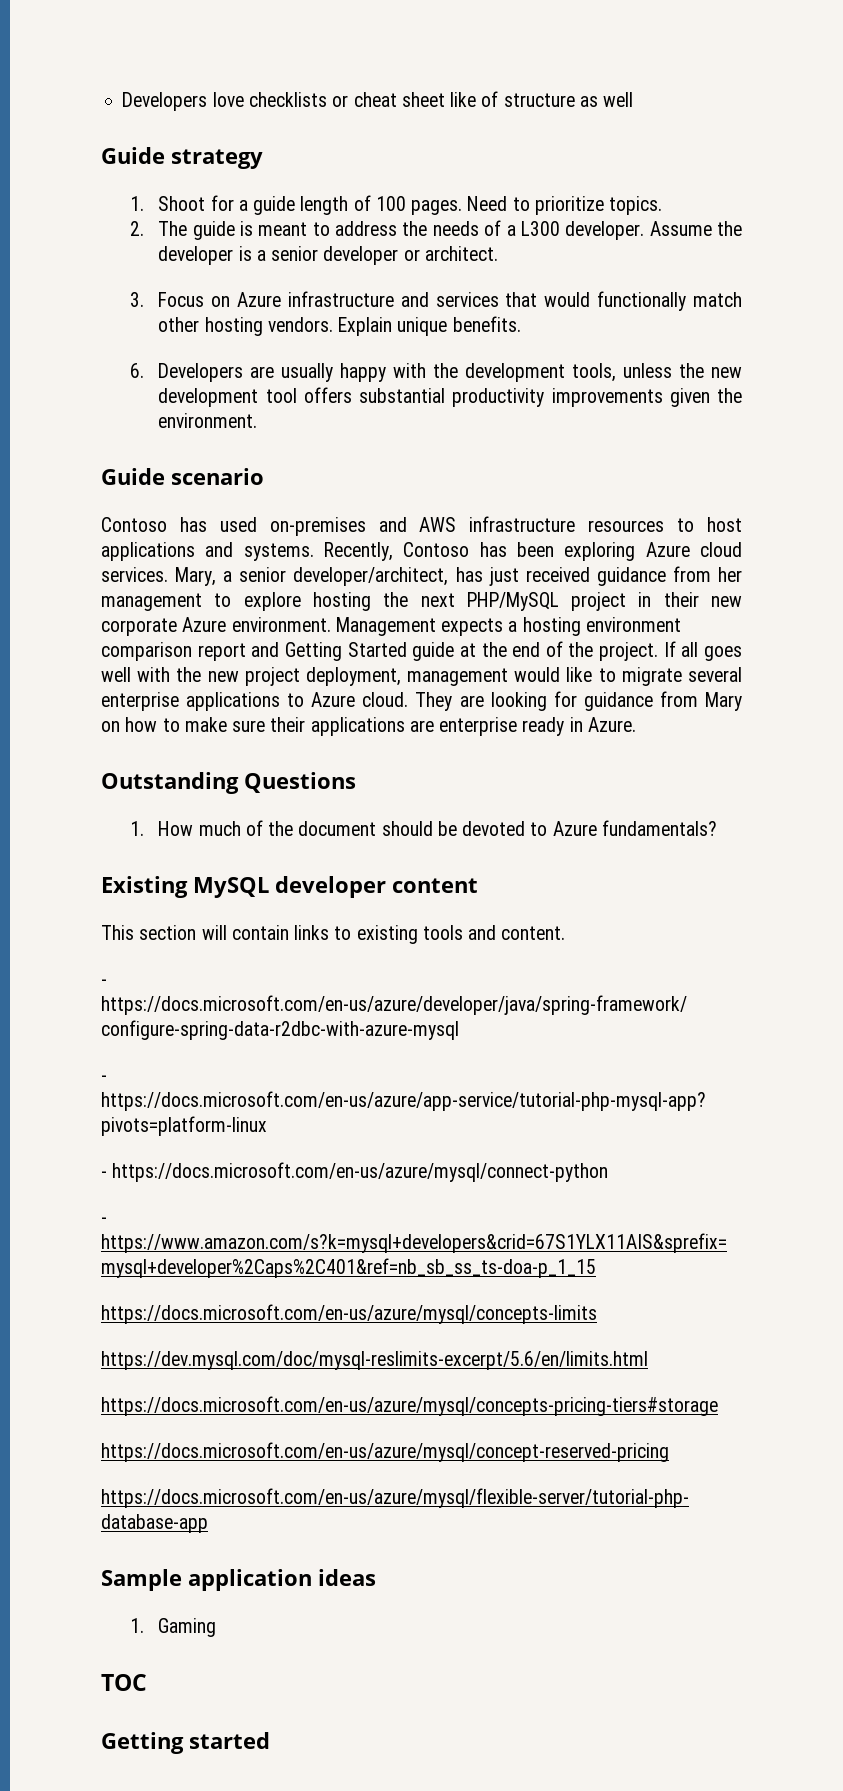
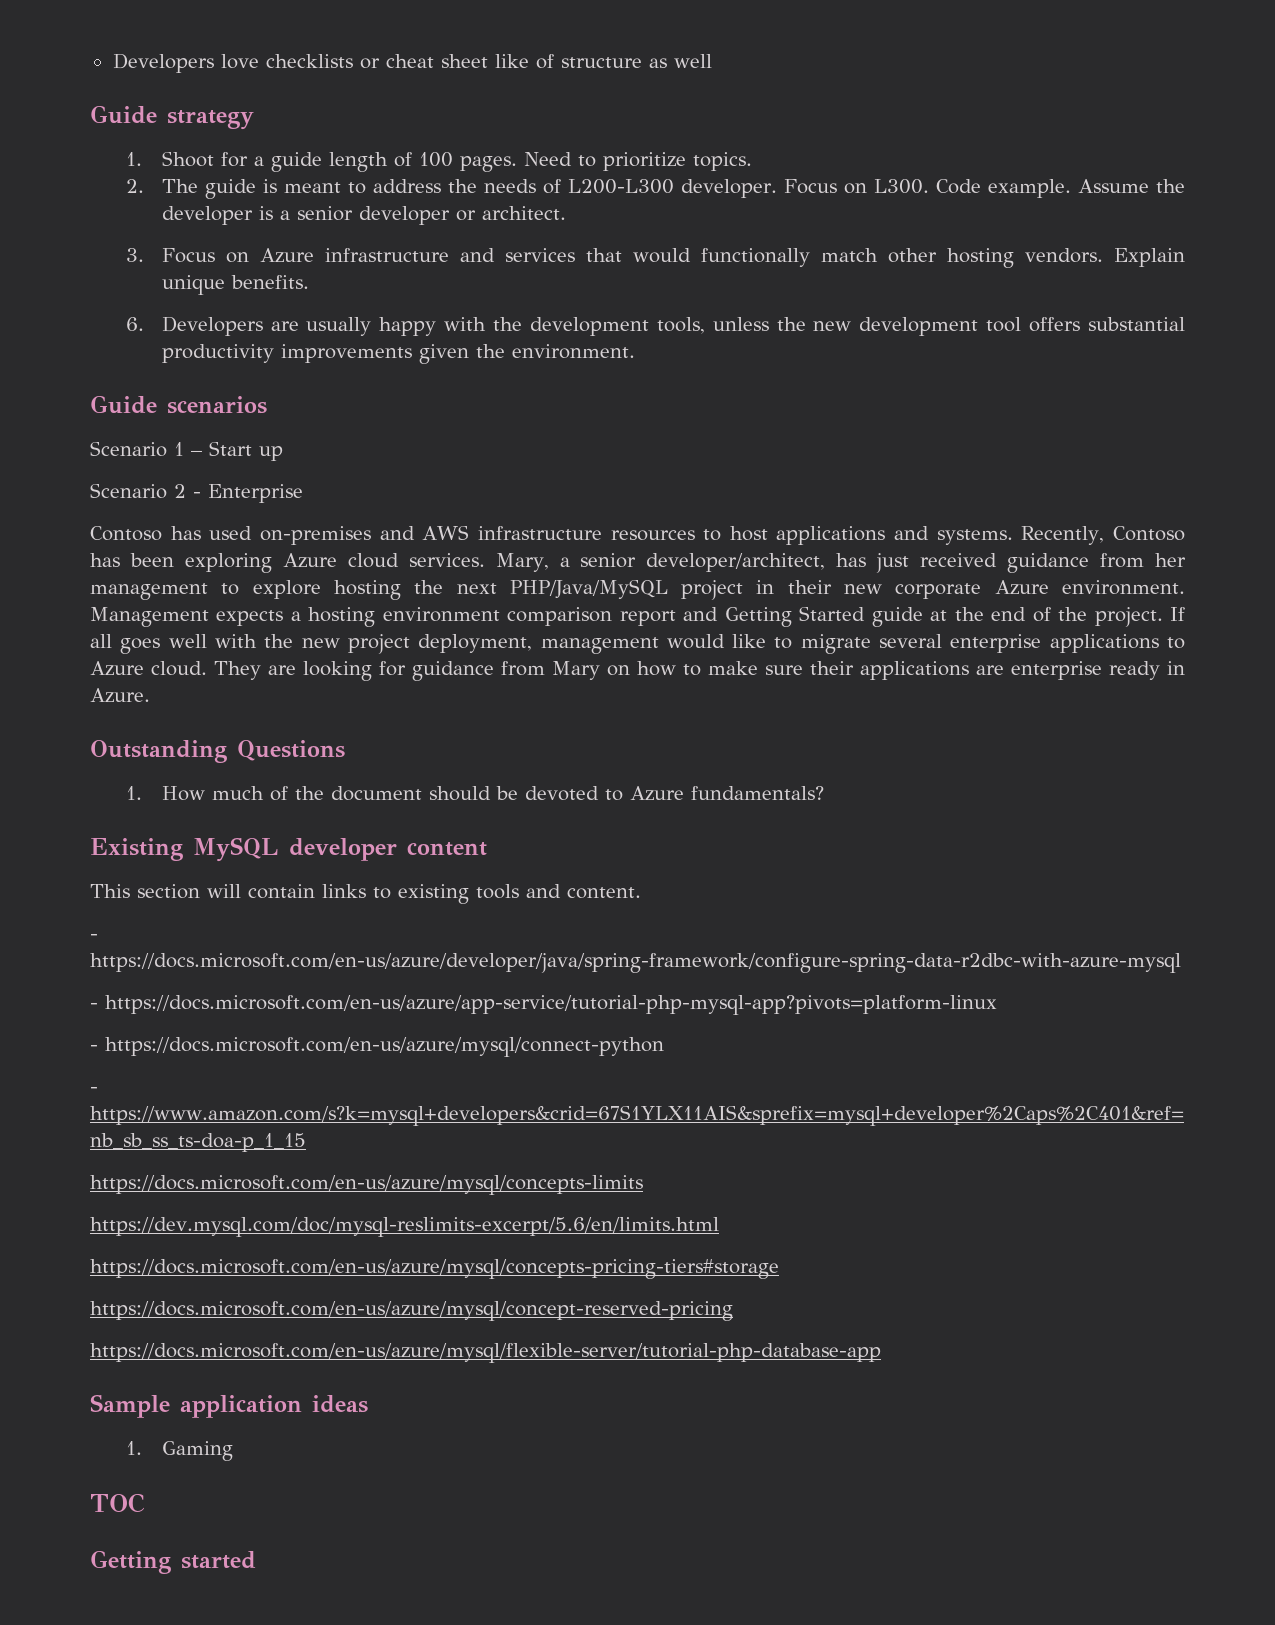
- 2. The guide is meant to address the needs of a L300 developer.
+ 2. The guide is meant to address the needs of L200-L300 developer. Focus on L300. Code example.
- Guide scenario
+ Guide scenarios
+ Scenario 1 – Start up
+ Scenario 2 - Enterprise
- Mary, a senior developer/architect, has just received guidance from her management to explore hosting the next PHP/MySQL project in their new corporate Azure environment.
+ Mary, a senior developer/architect, has just received guidance from her management to explore hosting the next PHP/Java/MySQL project in their new corporate Azure environment.

